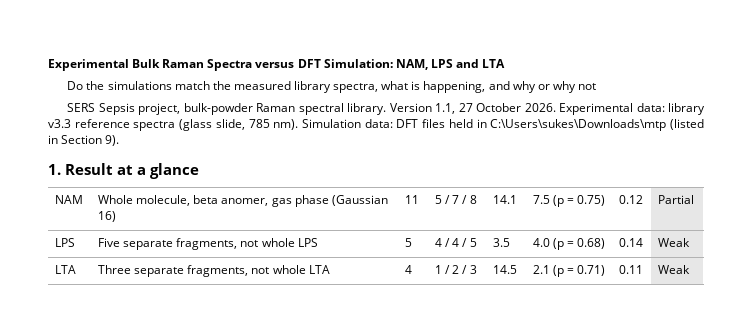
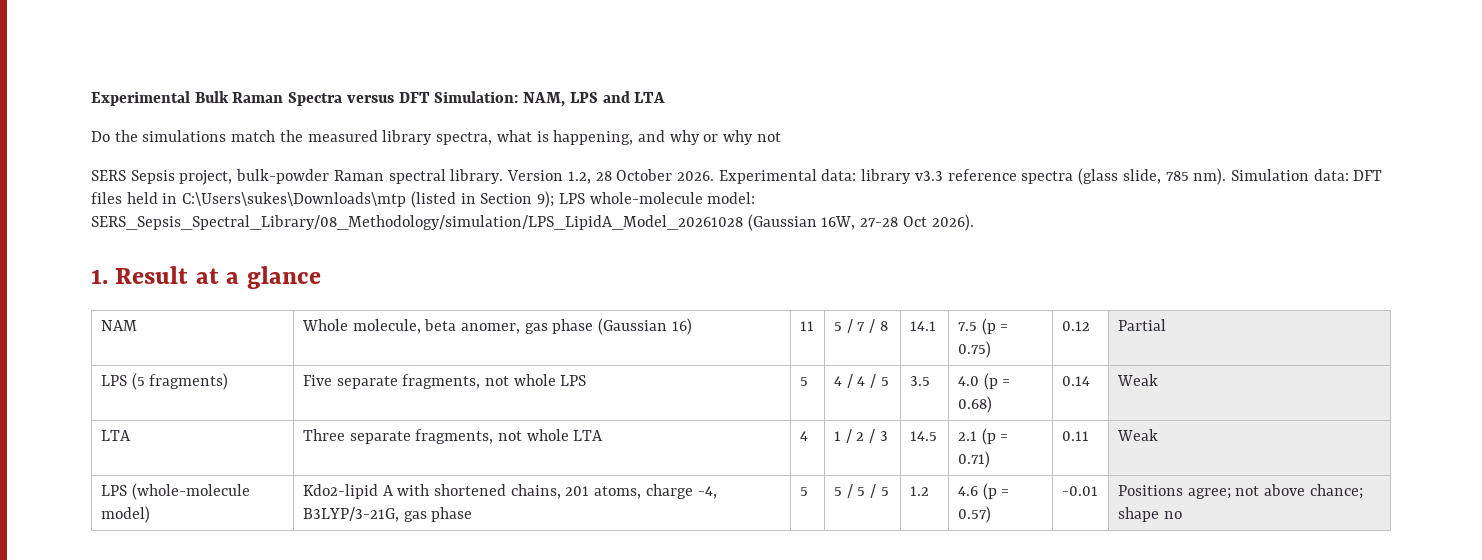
- Version 1.1, 27 October 2026.
+ Version 1.2, 28 October 2026.
- Simulation data: DFT files held in C:\Users\sukes\Downloads\mtp (listed in Section 9).
+ Simulation data: DFT files held in C:\Users\sukes\Downloads\mtp (listed in Section 9); LPS whole-molecule model: SERS_Sepsis_Spectral_Library/08_Methodology/simulation/LPS_LipidA_Model_20261028 (Gaussian 16W, 27-28 Oct 2026).
- LPS | Five separate fragments, not whole LPS | 5 | 4 / 4 / 5 | 3.5 | 4.0 (p = 0.68) | 0.14 | Weak
+ LPS (5 fragments) | Five separate fragments, not whole LPS | 5 | 4 / 4 / 5 | 3.5 | 4.0 (p = 0.68) | 0.14 | Weak
+ LPS (whole-molecule model) | Kdo2-lipid A with shortened chains, 201 atoms, charge -4, B3LYP/3-21G, gas phase | 5 | 5 / 5 / 5 | 1.2 | 4.6 (p = 0.57) | -0.01 | Positions agree; not above chance; shape no

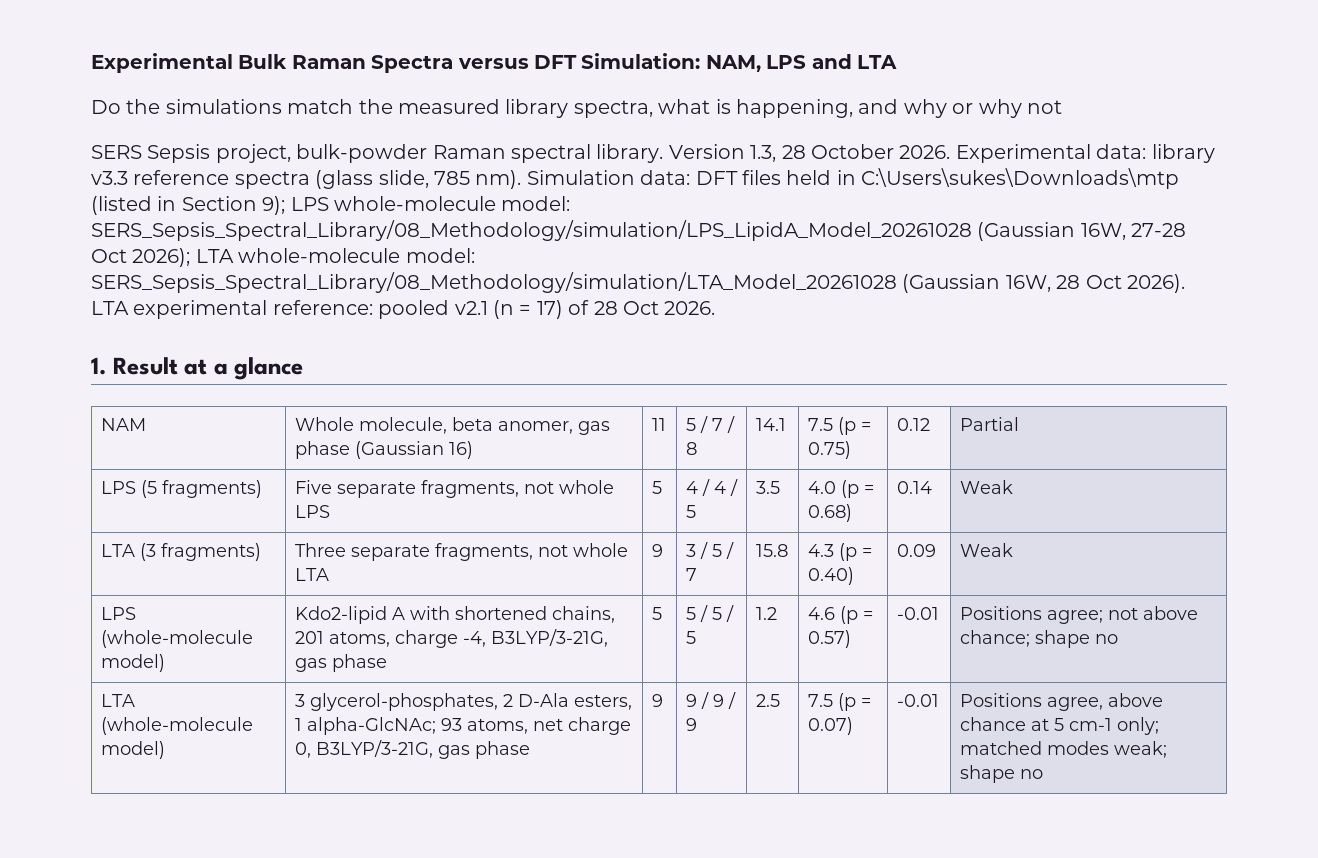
- Version 1.2, 28 October 2026.
+ Version 1.3, 28 October 2026.
- Simulation data: DFT files held in C:\Users\sukes\Downloads\mtp (listed in Section 9); LPS whole-molecule model: SERS_Sepsis_Spectral_Library/08_Methodology/simulation/LPS_LipidA_Model_20261028 (Gaussian 16W, 27-28 Oct 2026).
+ Simulation data: DFT files held in C:\Users\sukes\Downloads\mtp (listed in Section 9); LPS whole-molecule model: SERS_Sepsis_Spectral_Library/08_Methodology/simulation/LPS_LipidA_Model_20261028 (Gaussian 16W, 27-28 Oct 2026); LTA whole-molecule model: SERS_Sepsis_Spectral_Library/08_Methodology/simulation/LTA_Model_20261028 (Gaussian 16W, 28 Oct 2026). LTA experimental reference: pooled v2.1 (n = 17) of 28 Oct 2026.
- LTA | Three separate fragments, not whole LTA | 4 | 1 / 2 / 3 | 14.5 | 2.1 (p = 0.71) | 0.11 | Weak
+ LTA (3 fragments) | Three separate fragments, not whole LTA | 9 | 3 / 5 / 7 | 15.8 | 4.3 (p = 0.40) | 0.09 | Weak
+ LTA (whole-molecule model) | 3 glycerol-phosphates, 2 D-Ala esters, 1 alpha-GlcNAc; 93 atoms, net charge 0, B3LYP/3-21G, gas phase | 9 | 9 / 9 / 9 | 2.5 | 7.5 (p = 0.07) | -0.01 | Positions agree, above chance at 5 cm-1 only; matched modes weak; shape no

